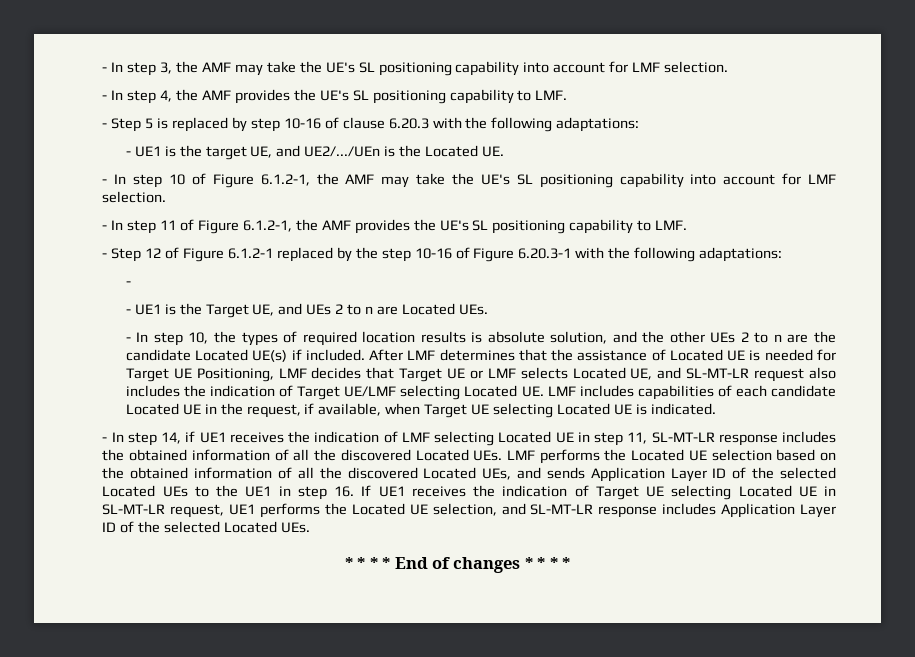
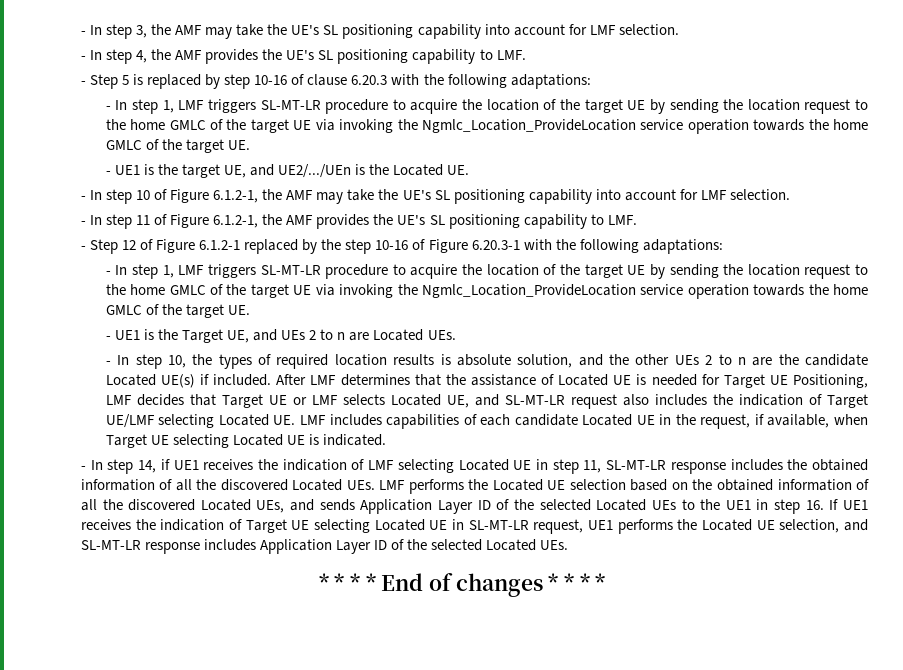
  - Step 5 is replaced by step 10-16 of clause 6.20.3 with the following adaptations:
+ - In step 1, LMF triggers SL-MT-LR procedure to acquire the location of the target UE by sending the location request to the home GMLC of the target UE via invoking the Ngmlc_Location_ProvideLocation service operation towards the home GMLC of the target UE.
  - Step 12 of Figure 6.1.2-1 replaced by the step 10-16 of Figure 6.20.3-1 with the following adaptations:
- -
+ - In step 1, LMF triggers SL-MT-LR procedure to acquire the location of the target UE by sending the location request to the home GMLC of the target UE via invoking the Ngmlc_Location_ProvideLocation service operation towards the home GMLC of the target UE.

